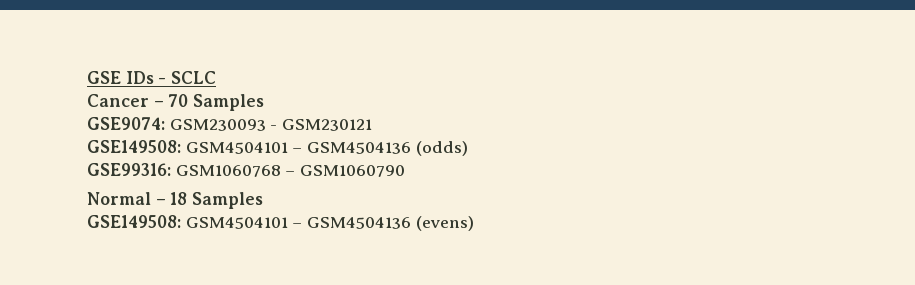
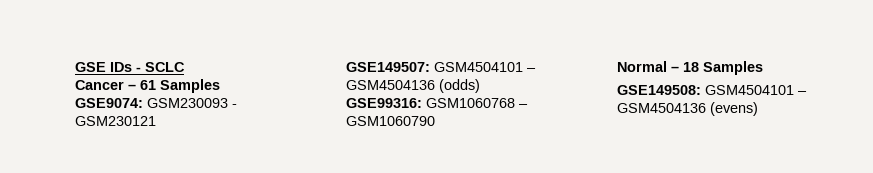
- Cancer – 70 Samples
+ Cancer – 61 Samples
- GSE149508: GSM4504101 – GSM4504136 (odds)
+ GSE149507: GSM4504101 – GSM4504136 (odds)

